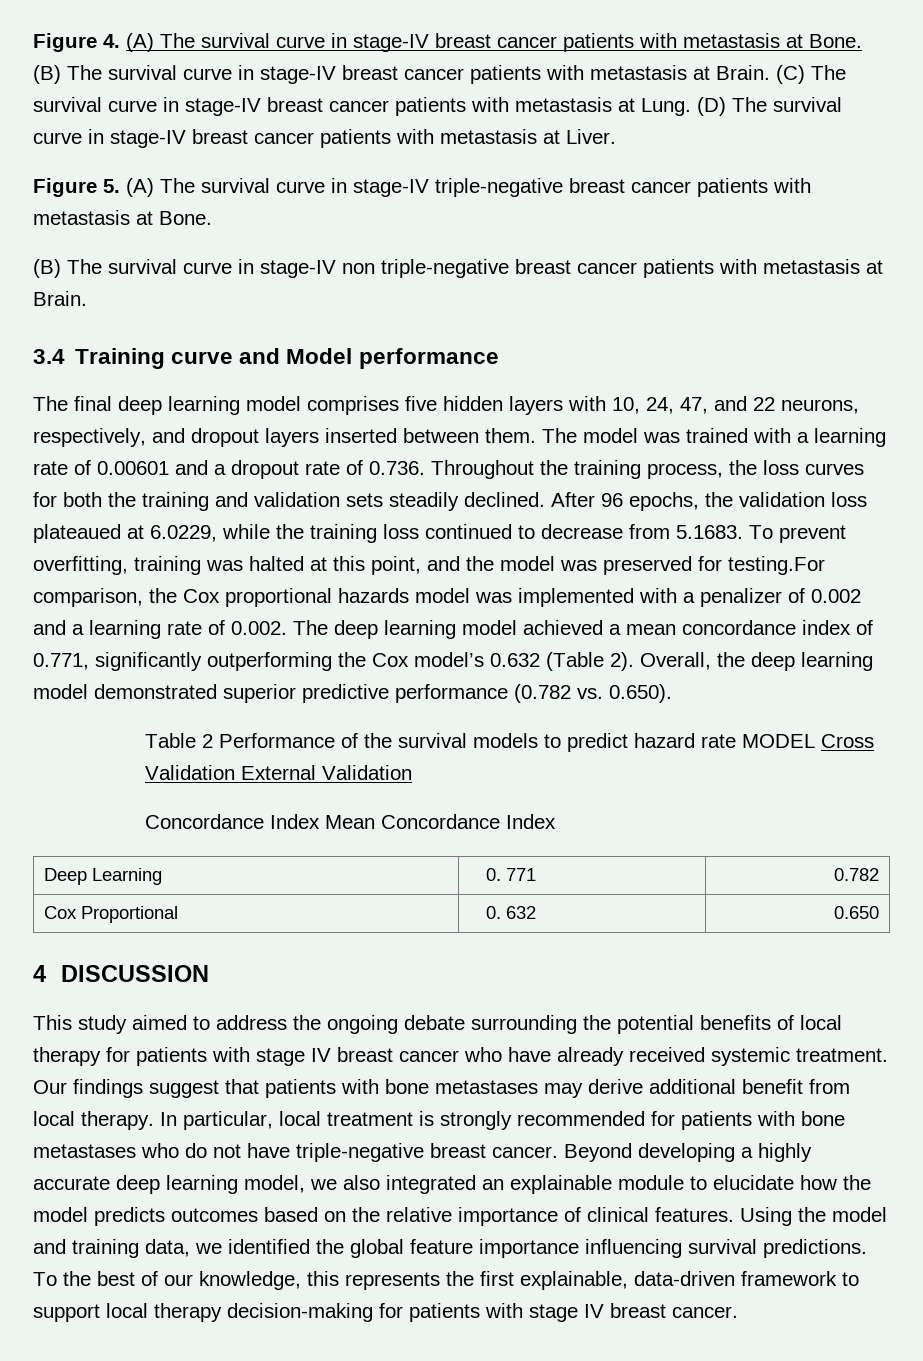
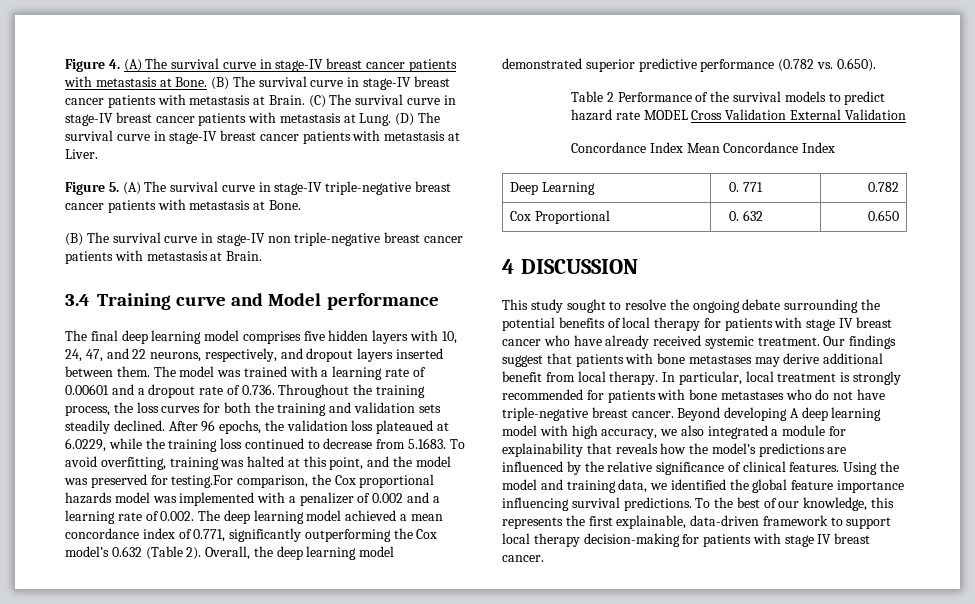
- After 96 epochs, the validation loss plateaued at 6.0229, while the training loss continued to decrease from 5.1683. To prevent overfitting, training was halted at this point, and the model was preserved for testing.For comparison, the Cox proportional hazards model was implemented with a penalizer of 0.002 and a learning rate of 0.002. The deep learning model achieved a mean concordance index of 0.771, significantly outperforming the Cox model’s 0.632 (Table 2).
+ After 96 epochs, the validation loss plateaued at 6.0229, while the training loss continued to decrease from 5.1683. To avoid overfitting, training was halted at this point, and the model was preserved for testing.For comparison, the Cox proportional hazards model was implemented with a penalizer of 0.002 and a learning rate of 0.002. The deep learning model achieved a mean concordance index of 0.771, significantly outperforming the Cox model’s 0.632 (Table 2).
- This study aimed to address the ongoing debate surrounding the potential benefits of local therapy for patients with stage IV breast cancer who have already received systemic treatment.
+ This study sought to resolve the ongoing debate surrounding the potential benefits of local therapy for patients with stage IV breast cancer who have already received systemic treatment.
- Beyond developing a highly accurate deep learning model, we also integrated an explainable module to elucidate how the model predicts outcomes based on the relative importance of clinical features.
+ Beyond developing A deep learning model with high accuracy, we also integrated a module for explainability that reveals how the model’s predictions are influenced by the relative significance of clinical features.

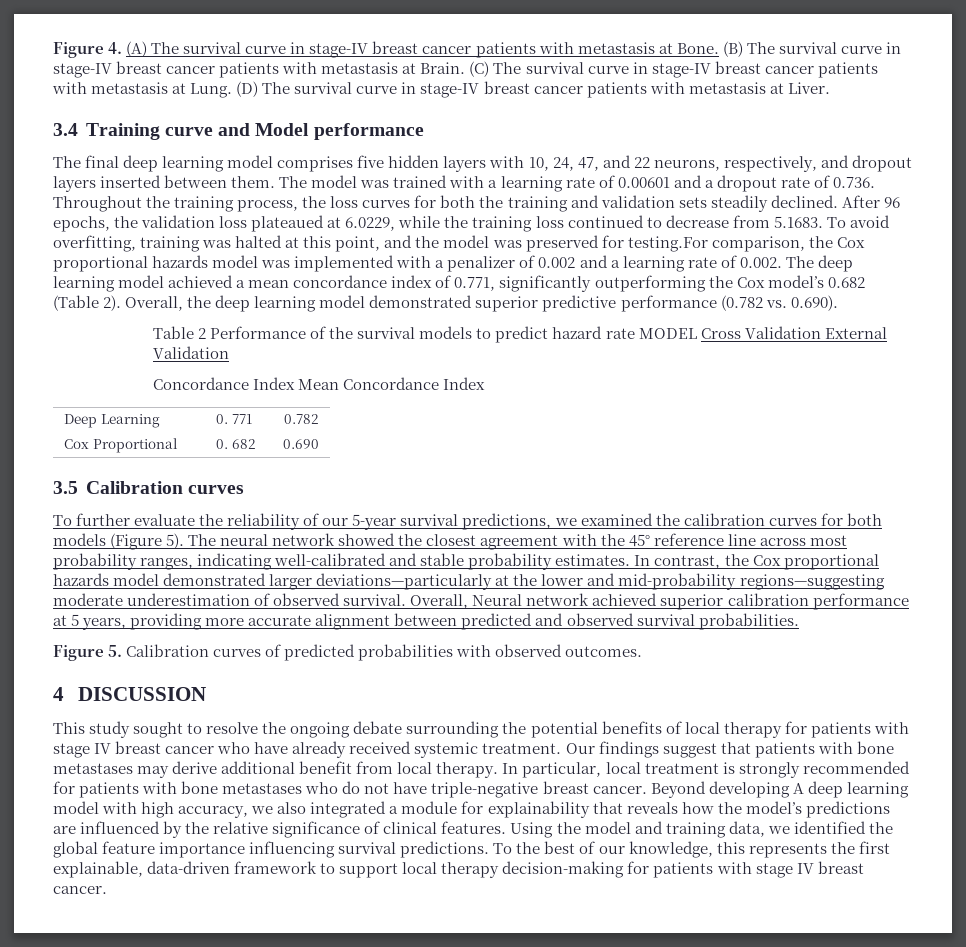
- Figure 5. (A) The survival curve in stage-IV triple-negative breast cancer patients with metastasis at Bone.
- (B) The survival curve in stage-IV non triple-negative breast cancer patients with metastasis at Brain.
- After 96 epochs, the validation loss plateaued at 6.0229, while the training loss continued to decrease from 5.1683. To avoid overfitting, training was halted at this point, and the model was preserved for testing.For comparison, the Cox proportional hazards model was implemented with a penalizer of 0.002 and a learning rate of 0.002. The deep learning model achieved a mean concordance index of 0.771, significantly outperforming the Cox model’s 0.632 (Table 2).
+ After 96 epochs, the validation loss plateaued at 6.0229, while the training loss continued to decrease from 5.1683. To avoid overfitting, training was halted at this point, and the model was preserved for testing.For comparison, the Cox proportional hazards model was implemented with a penalizer of 0.002 and a learning rate of 0.002. The deep learning model achieved a mean concordance index of 0.771, significantly outperforming the Cox model’s 0.682 (Table 2).
- Overall, the deep learning model demonstrated superior predictive performance (0.782 vs. 0.650).
+ Overall, the deep learning model demonstrated superior predictive performance (0.782 vs. 0.690).
- Cox Proportional | 0. 632 | 0.650
+ Cox Proportional | 0. 682 | 0.690
+ 3.5 Calibration curves
+ To further evaluate the reliability of our 5-year survival predictions, we examined the calibration curves for both models (Figure 5). The neural network showed the closest agreement with the 45° reference line across most probability ranges, indicating well-calibrated and stable probability estimates. In contrast, the Cox proportional hazards model demonstrated larger deviations—particularly at the lower and mid-probability regions—suggesting moderate underestimation of observed survival. Overall, Neural network achieved superior calibration performance at 5 years, providing more accurate alignment between predicted and observed survival probabilities.
+ Figure 5. Calibration curves of predicted probabilities with observed outcomes.

